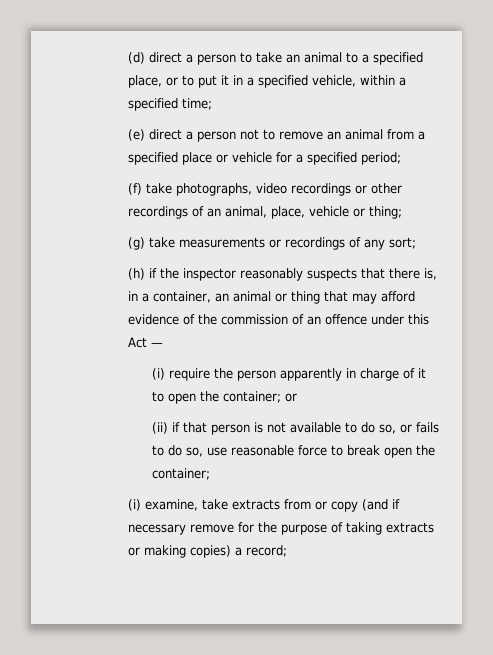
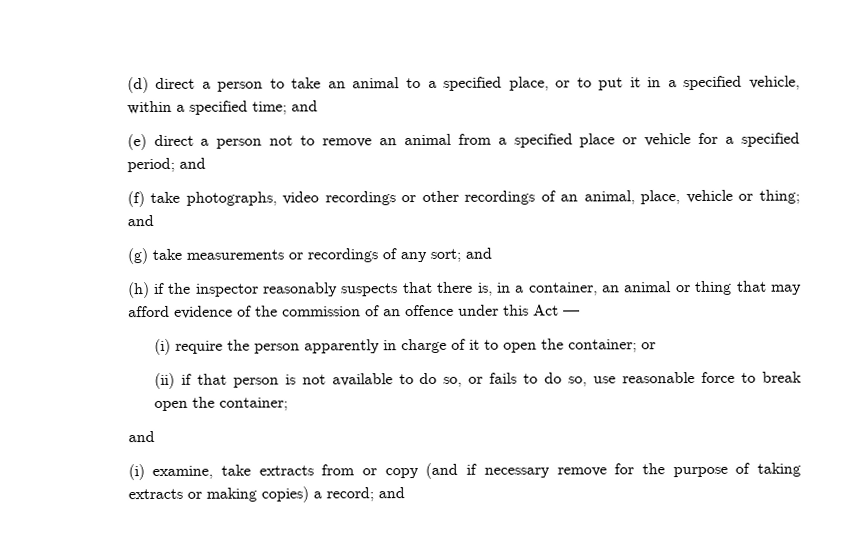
- (d) direct a person to take an animal to a specified place, or to put it in a specified vehicle, within a specified time;
+ (d) direct a person to take an animal to a specified place, or to put it in a specified vehicle, within a specified time; and
- (e) direct a person not to remove an animal from a specified place or vehicle for a specified period;
+ (e) direct a person not to remove an animal from a specified place or vehicle for a specified period; and
- (f) take photographs, video recordings or other recordings of an animal, place, vehicle or thing;
+ (f) take photographs, video recordings or other recordings of an animal, place, vehicle or thing; and
- (g) take measurements or recordings of any sort;
+ (g) take measurements or recordings of any sort; and
  (ii) if that person is not available to do so, or fails to do so, use reasonable force to break open the container;
+ and
- (i) examine, take extracts from or copy (and if necessary remove for the purpose of taking extracts or making copies) a record;
+ (i) examine, take extracts from or copy (and if necessary remove for the purpose of taking extracts or making copies) a record; and

